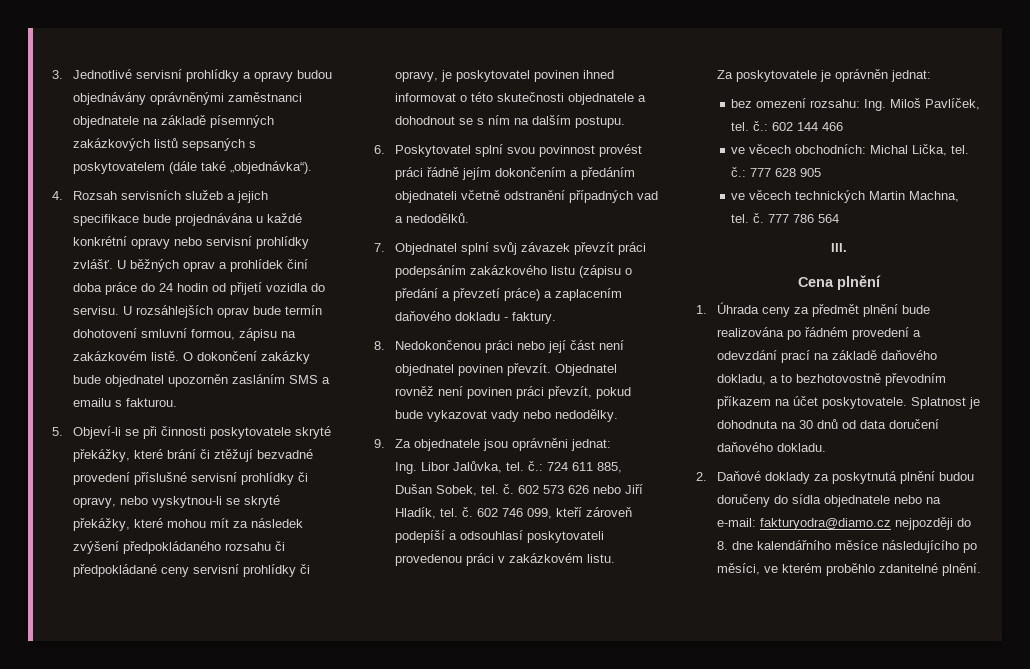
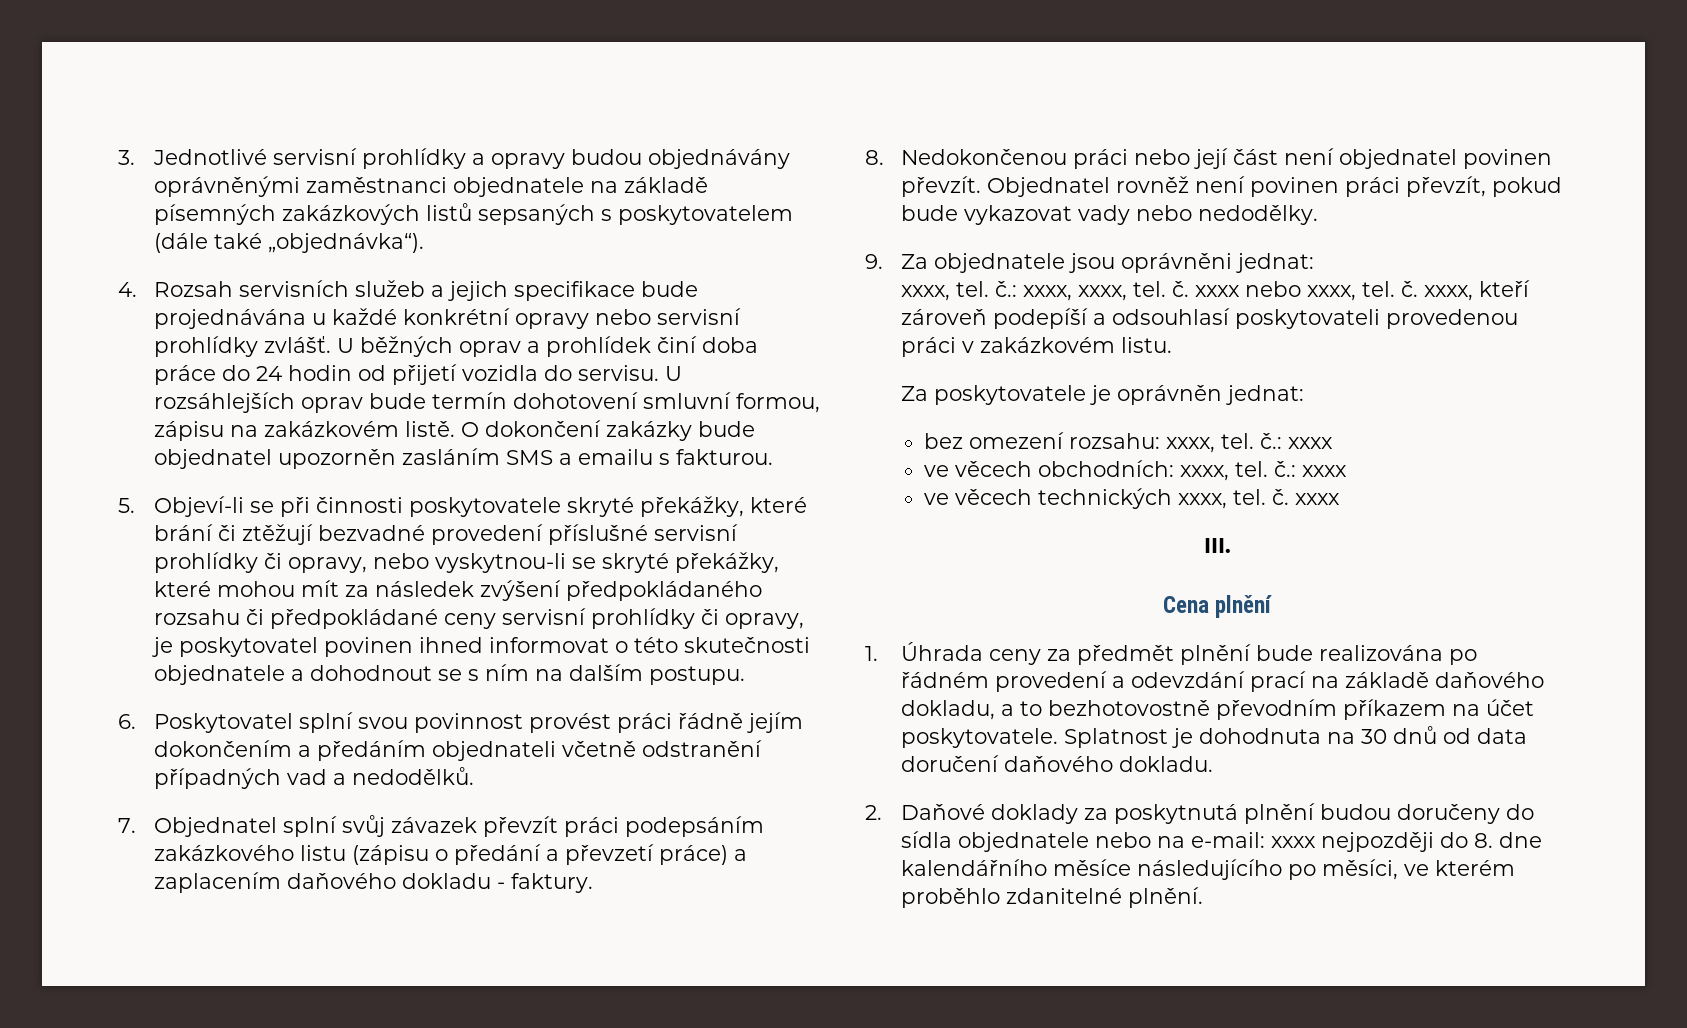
- Ing. Libor Jalůvka, tel. č.: 724 611 885, Dušan Sobek, tel. č. 602 573 626 nebo Jiří Hladík, tel. č. 602 746 099, kteří zároveň podepíší a odsouhlasí poskytovateli provedenou práci v zakázkovém listu.
+ xxxx, tel. č.: xxxx, xxxx, tel. č. xxxx nebo xxxx, tel. č. xxxx, kteří zároveň podepíší a odsouhlasí poskytovateli provedenou práci v zakázkovém listu.
- bez omezení rozsahu: Ing. Miloš Pavlíček, tel. č.: 602 144 466
- ve věcech obchodních: Michal Lička, tel. č.: 777 628 905
- ve věcech technických Martin Machna, tel. č. 777 786 564
+ bez omezení rozsahu: xxxx, tel. č.: xxxx
+ ve věcech obchodních: xxxx, tel. č.: xxxx
+ ve věcech technických xxxx, tel. č. xxxx
- 2. Daňové doklady za poskytnutá plnění budou doručeny do sídla objednatele nebo na e-mail: fakturyodra@diamo.cz nejpozději do 8. dne kalendářního měsíce následujícího po měsíci, ve kterém proběhlo zdanitelné plnění.
+ 2. Daňové doklady za poskytnutá plnění budou doručeny do sídla objednatele nebo na e-mail: xxxx nejpozději do 8. dne kalendářního měsíce následujícího po měsíci, ve kterém proběhlo zdanitelné plnění.

